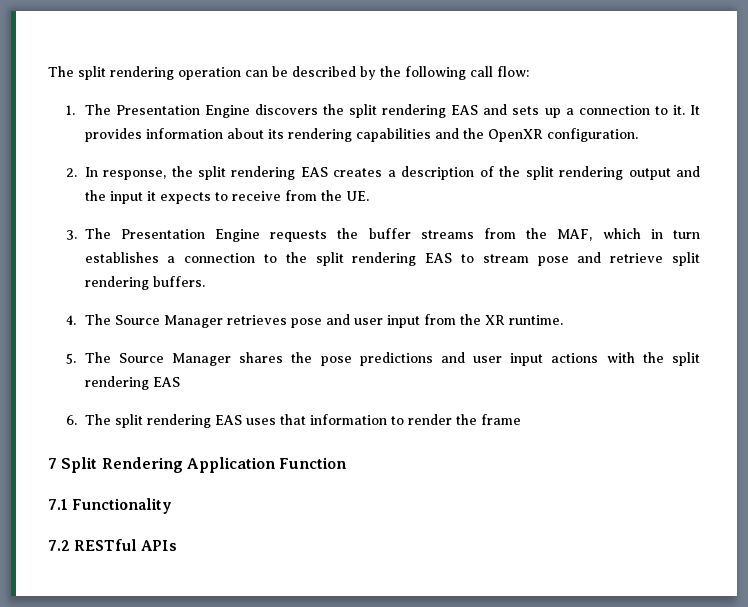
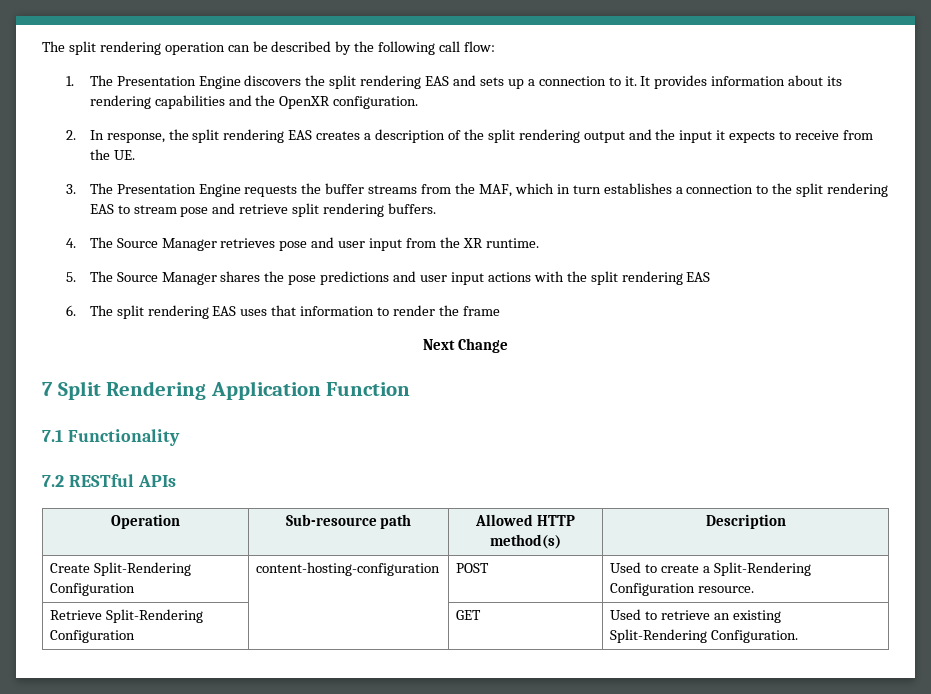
+ Next Change
+ Operation | Sub-resource path | Allowed HTTP method(s) | Description
+ Create Split-Rendering Configuration | content-hosting-configuration | POST | Used to create a Split-Rendering Configuration resource.
+ Retrieve Split-Rendering Configuration | | GET | Used to retrieve an existing Split-Rendering Configuration.

